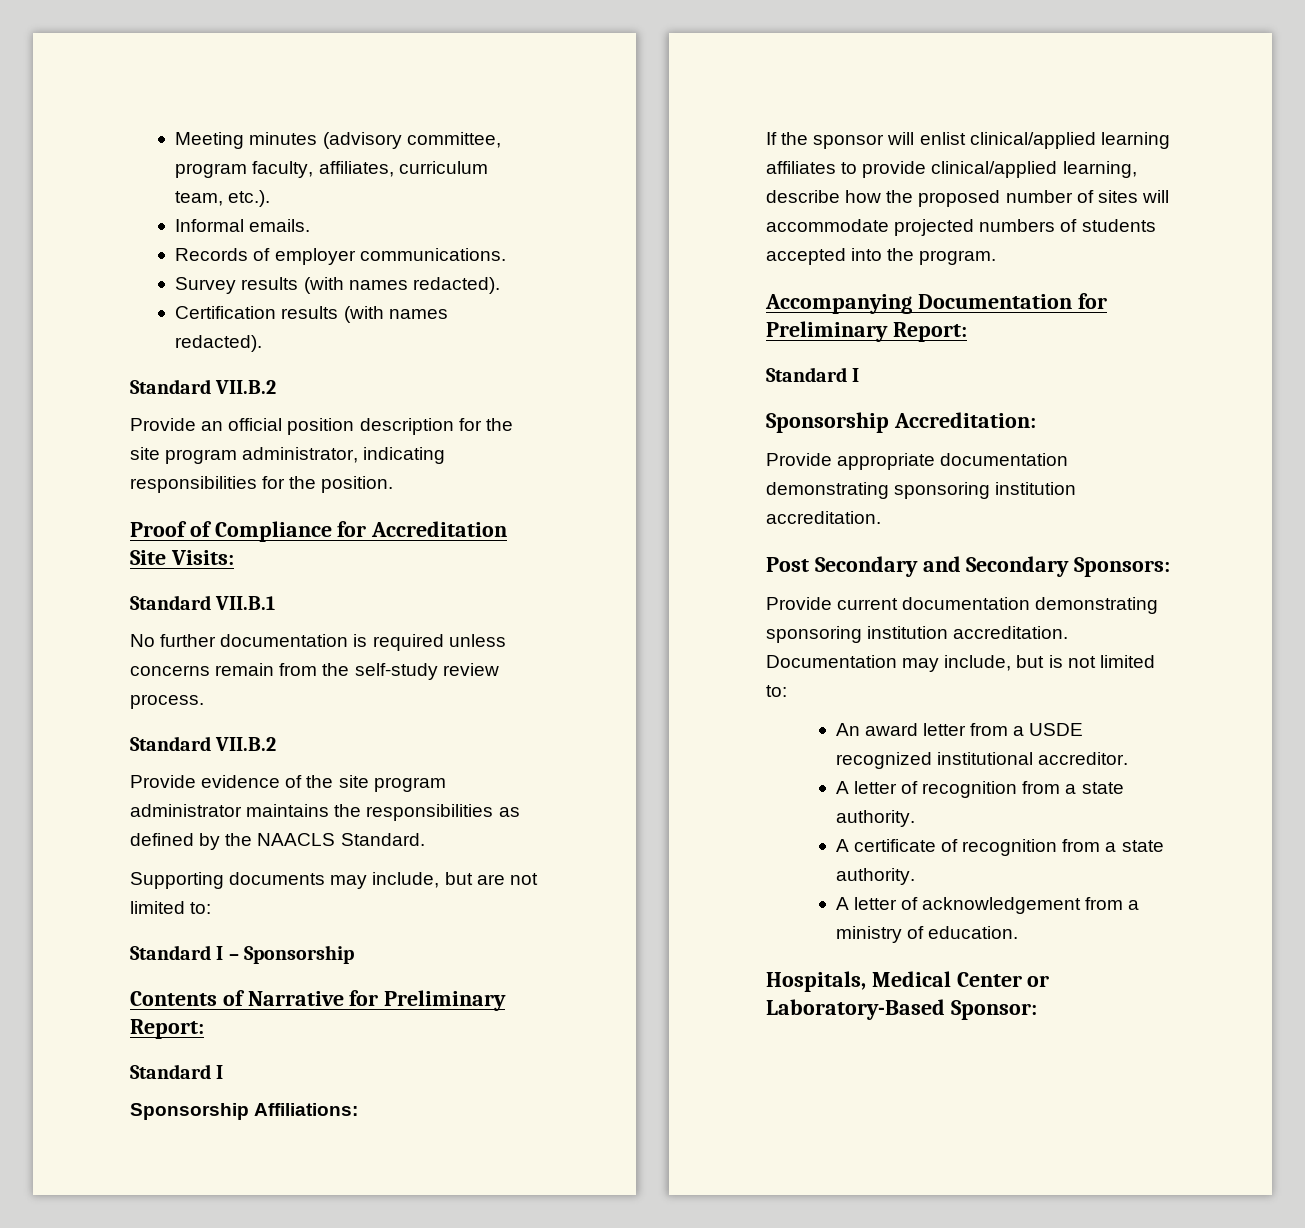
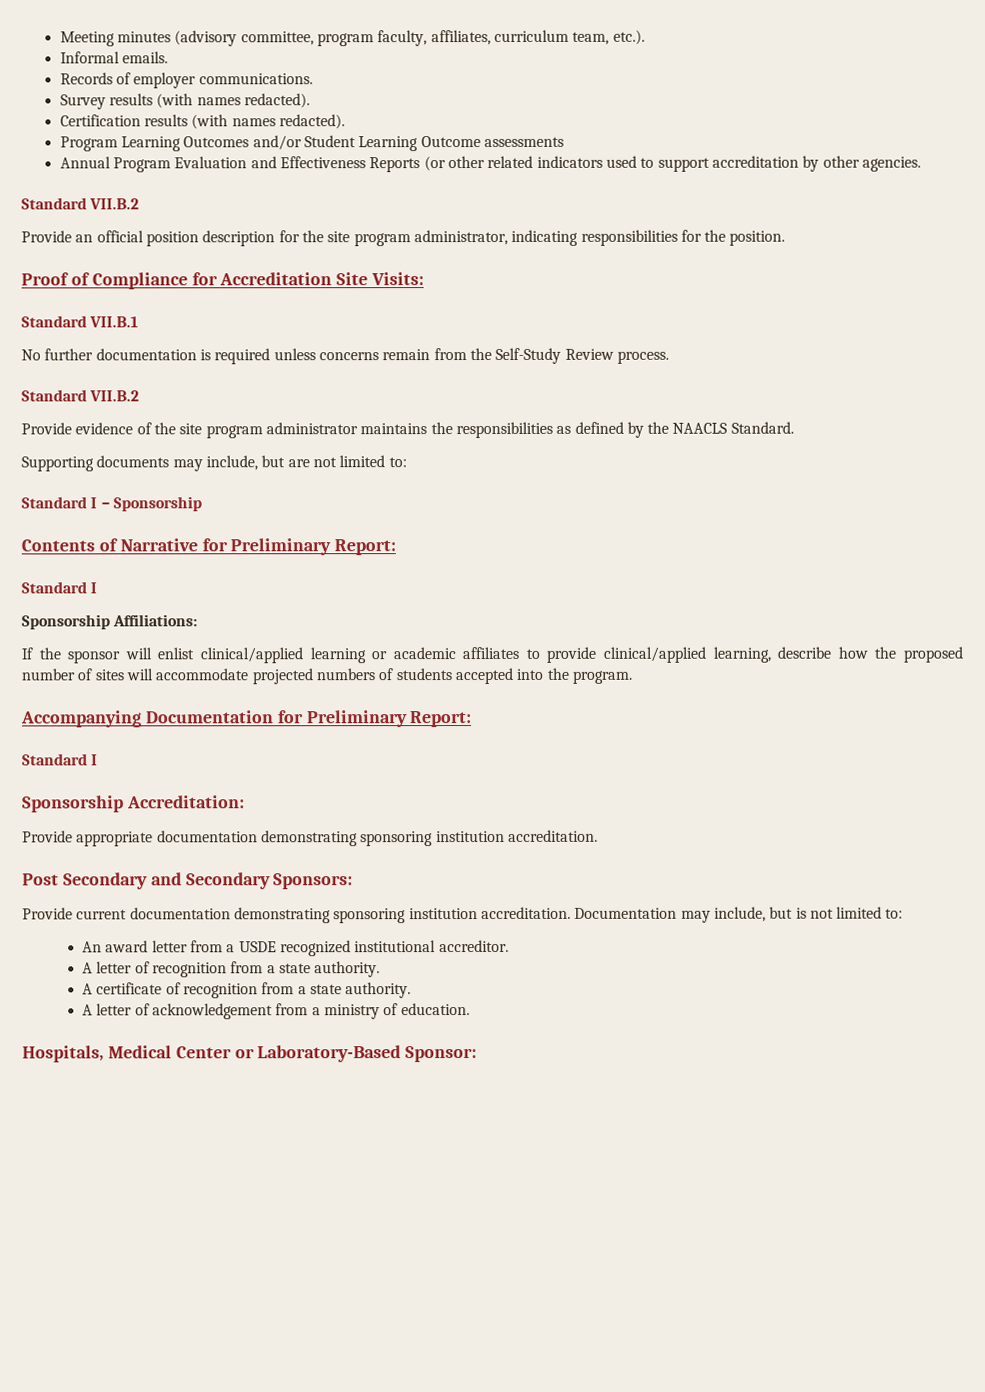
+ Program Learning Outcomes and/or Student Learning Outcome assessments
+ Annual Program Evaluation and Effectiveness Reports (or other related indicators used to support accreditation by other agencies.
- No further documentation is required unless concerns remain from the self-study review process.
+ No further documentation is required unless concerns remain from the Self-Study Review process.
- If the sponsor will enlist clinical/applied learning affiliates to provide clinical/applied learning, describe how the proposed number of sites will accommodate projected numbers of students accepted into the program.
+ If the sponsor will enlist clinical/applied learning or academic affiliates to provide clinical/applied learning, describe how the proposed number of sites will accommodate projected numbers of students accepted into the program.

